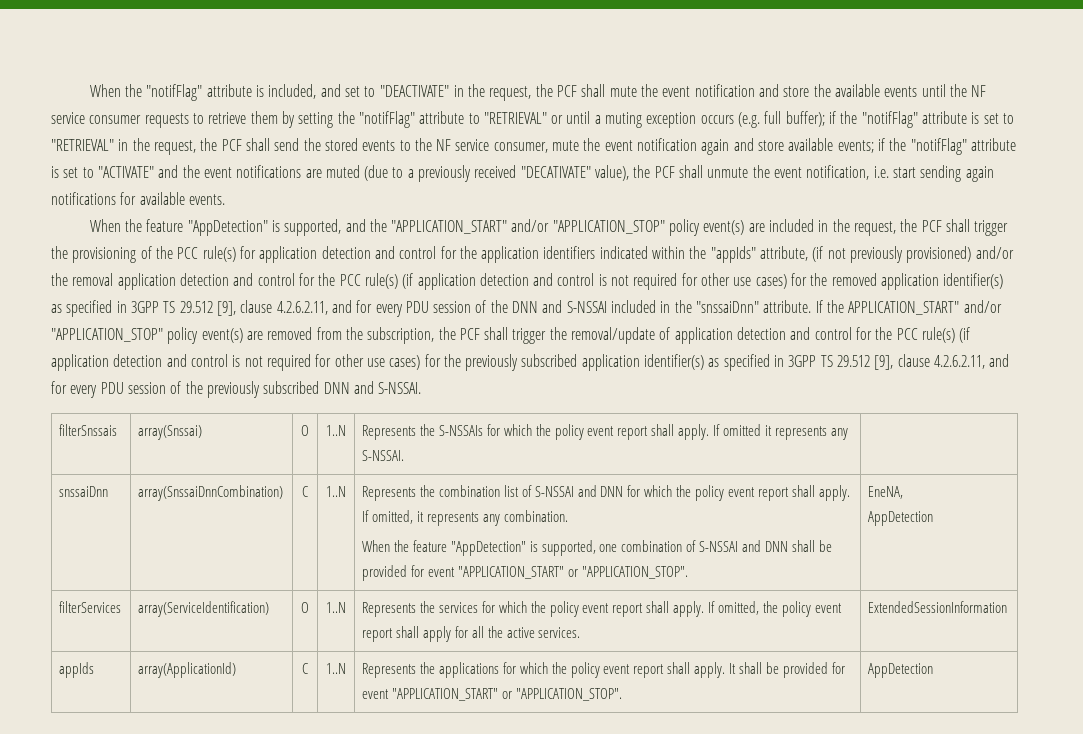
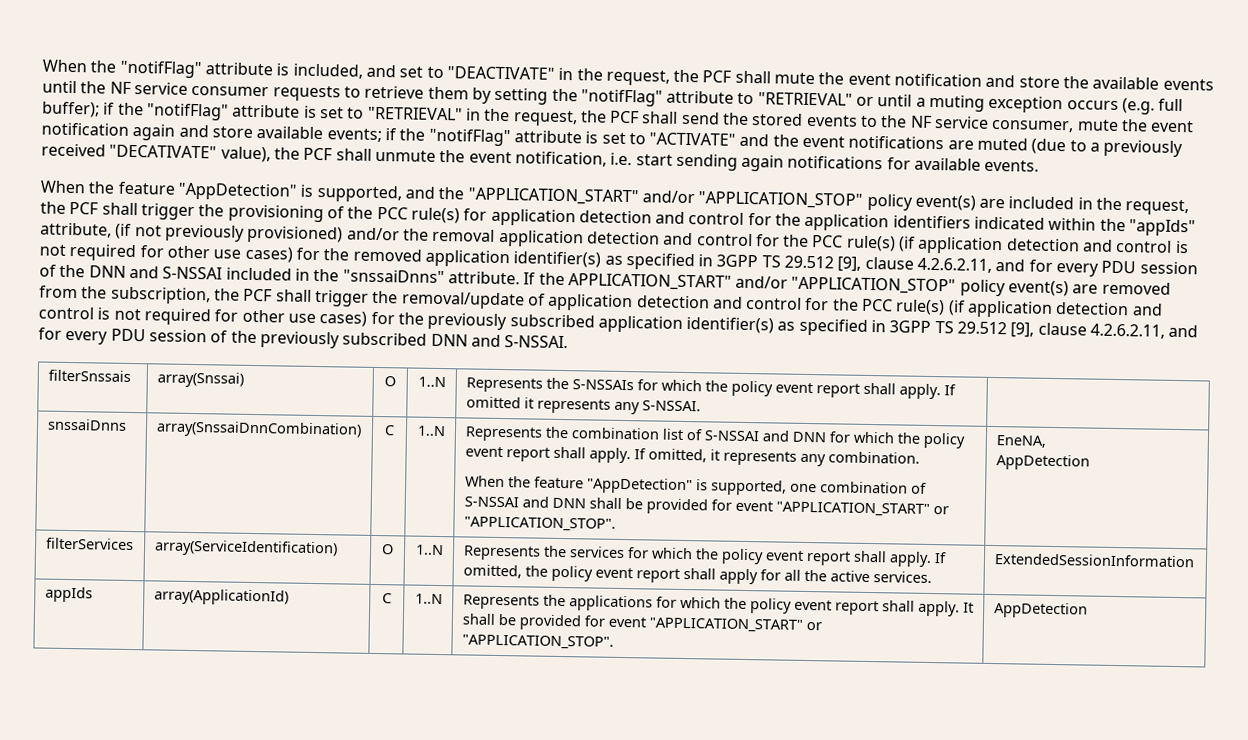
- When the feature "AppDetection" is supported, and the "APPLICATION_START" and/or "APPLICATION_STOP" policy event(s) are included in the request, the PCF shall trigger the provisioning of the PCC rule(s) for application detection and control for the application identifiers indicated within the "appIds" attribute, (if not previously provisioned) and/or the removal application detection and control for the PCC rule(s) (if application detection and control is not required for other use cases) for the removed application identifier(s) as specified in 3GPP TS 29.512 [9], clause 4.2.6.2.11, and for every PDU session of the DNN and S-NSSAI included in the "snssaiDnn" attribute.
+ When the feature "AppDetection" is supported, and the "APPLICATION_START" and/or "APPLICATION_STOP" policy event(s) are included in the request, the PCF shall trigger the provisioning of the PCC rule(s) for application detection and control for the application identifiers indicated within the "appIds" attribute, (if not previously provisioned) and/or the removal application detection and control for the PCC rule(s) (if application detection and control is not required for other use cases) for the removed application identifier(s) as specified in 3GPP TS 29.512 [9], clause 4.2.6.2.11, and for every PDU session of the DNN and S-NSSAI included in the "snssaiDnns" attribute.
- snssaiDnn
+ snssaiDnns

